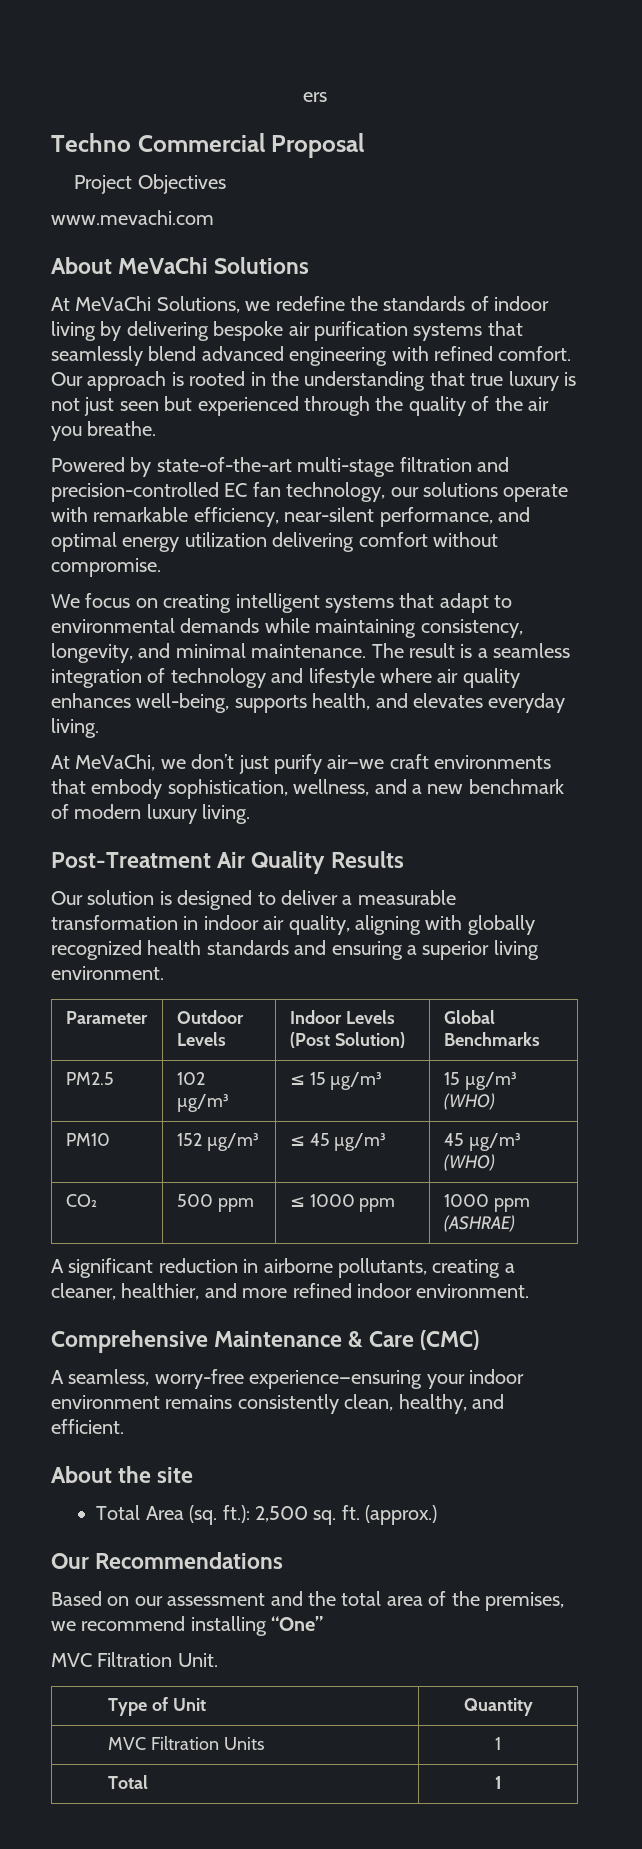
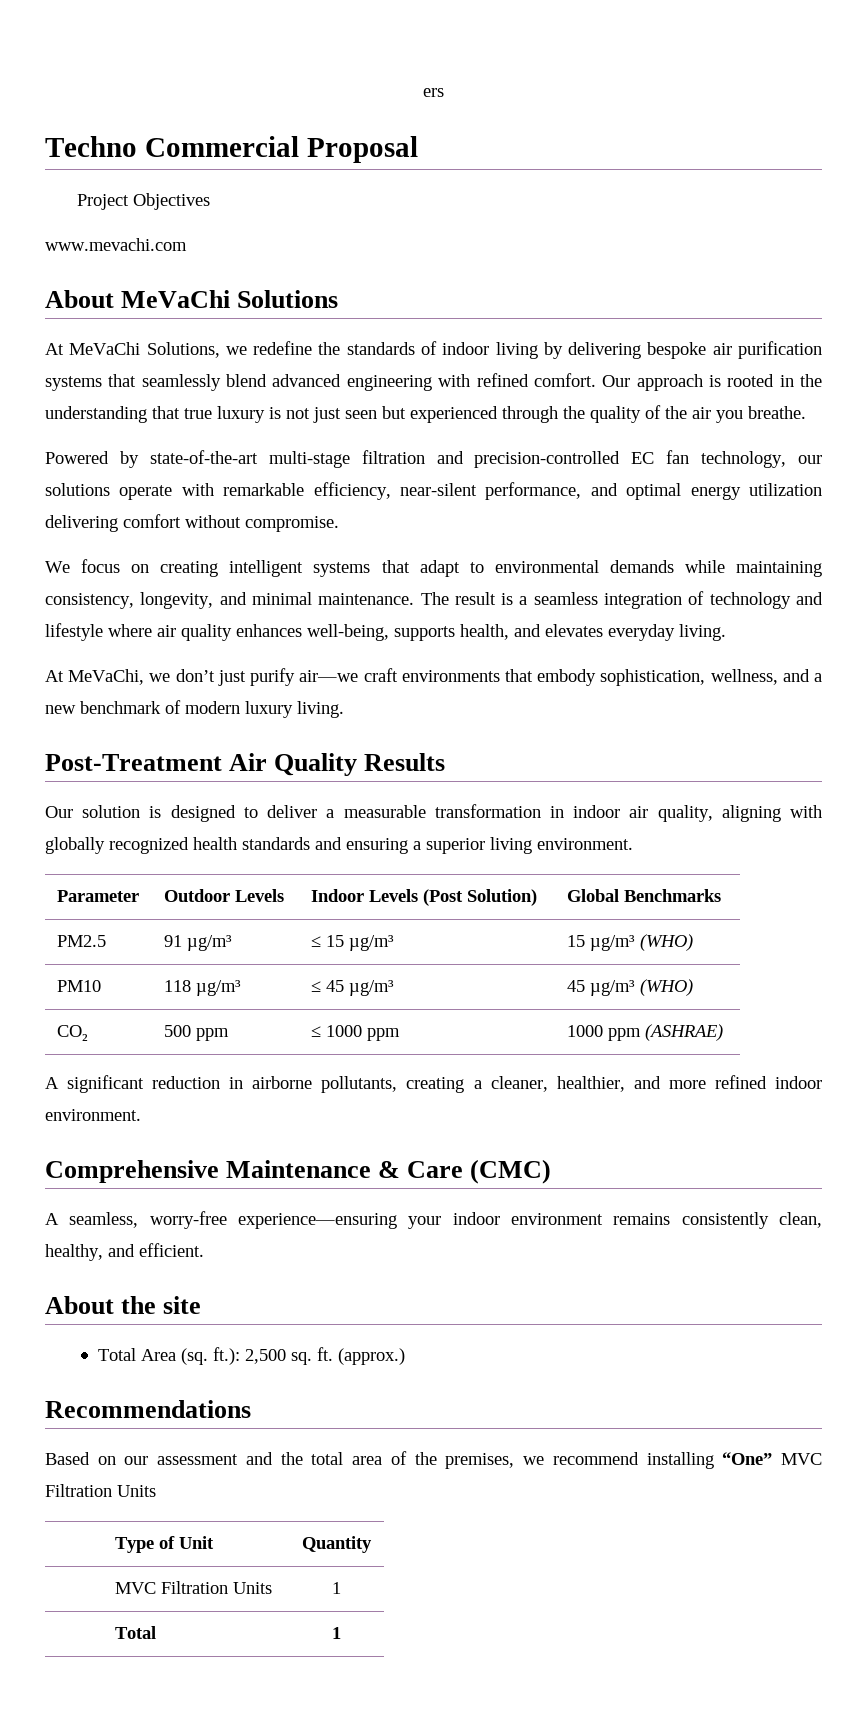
- PM2.5 | 102 µg/m³ | ≤ 15 µg/m³ | 15 µg/m³ (WHO)
+ PM2.5 | 91 µg/m³ | ≤ 15 µg/m³ | 15 µg/m³ (WHO)
- PM10 | 152 µg/m³ | ≤ 45 µg/m³ | 45 µg/m³ (WHO)
+ PM10 | 118 µg/m³ | ≤ 45 µg/m³ | 45 µg/m³ (WHO)
- Our Recommendations
+ Recommendations
- Based on our assessment and the total area of the premises, we recommend installing “One”
- MVC Filtration Unit.
+ Based on our assessment and the total area of the premises, we recommend installing “One” MVC Filtration Units

